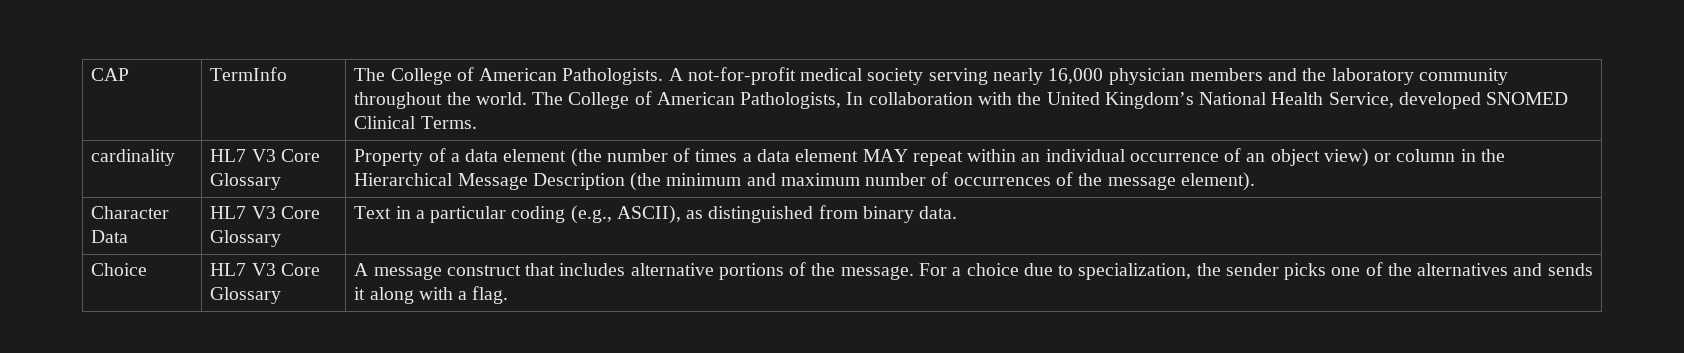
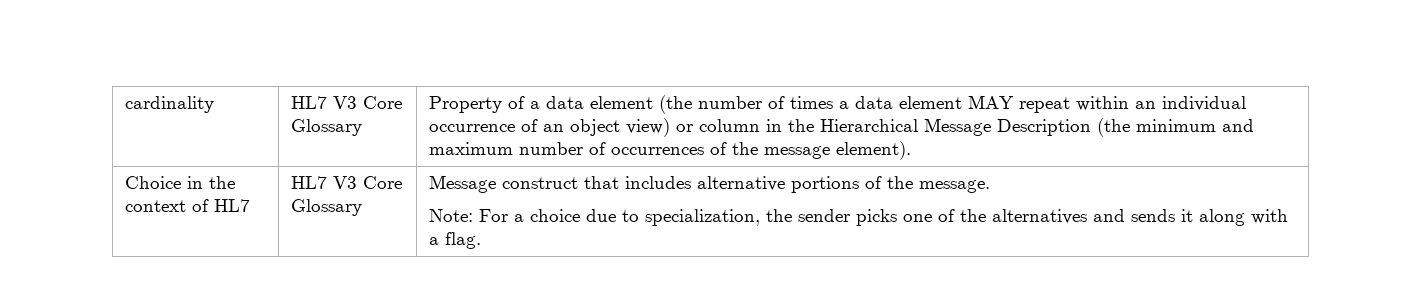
- CAP | TermInfo | The College of American Pathologists. A not-for-profit medical society serving nearly 16,000 physician members and the laboratory community throughout the world. The College of American Pathologists, In collaboration with the United Kingdom’s National Health Service, developed SNOMED Clinical Terms.
- Character Data | HL7 V3 Core Glossary | Text in a particular coding (e.g., ASCII), as distinguished from binary data.
- Choice | HL7 V3 Core Glossary | A message construct that includes alternative portions of the message. For a choice due to specialization, the sender picks one of the alternatives and sends it along with a flag.
+ Choice in the context of HL7 | HL7 V3 Core Glossary | Message construct that includes alternative portions of the message.
+ Note: For a choice due to specialization, the sender picks one of the alternatives and sends it along with a flag.

